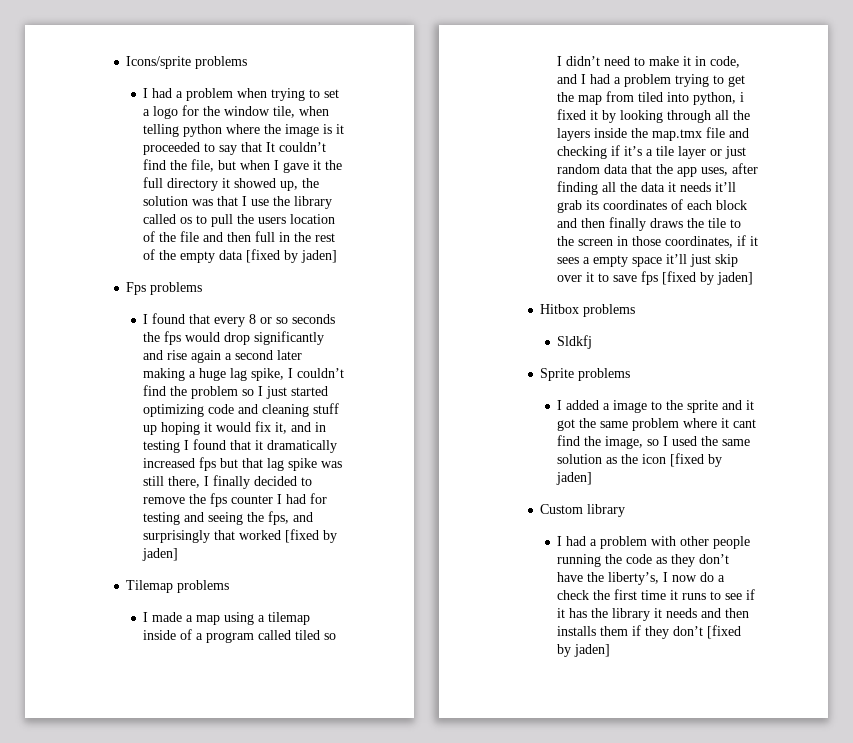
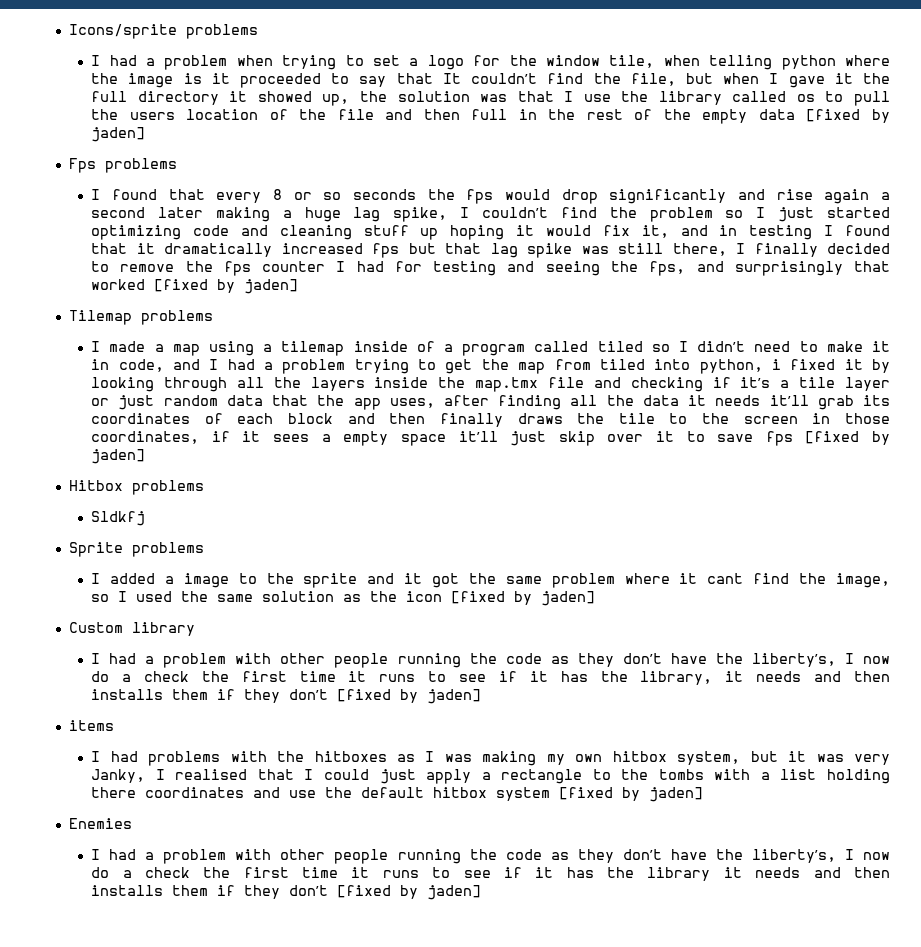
+ I had a problem with other people running the code as they don’t have the liberty’s, I now do a check the first time it runs to see if it has the library, it needs and then installs them if they don’t [fixed by jaden]
+ items
+ I had problems with the hitboxes as I was making my own hitbox system, but it was very Janky, I realised that I could just apply a rectangle to the tombs with a list holding there coordinates and use the default hitbox system [fixed by jaden]
+ Enemies

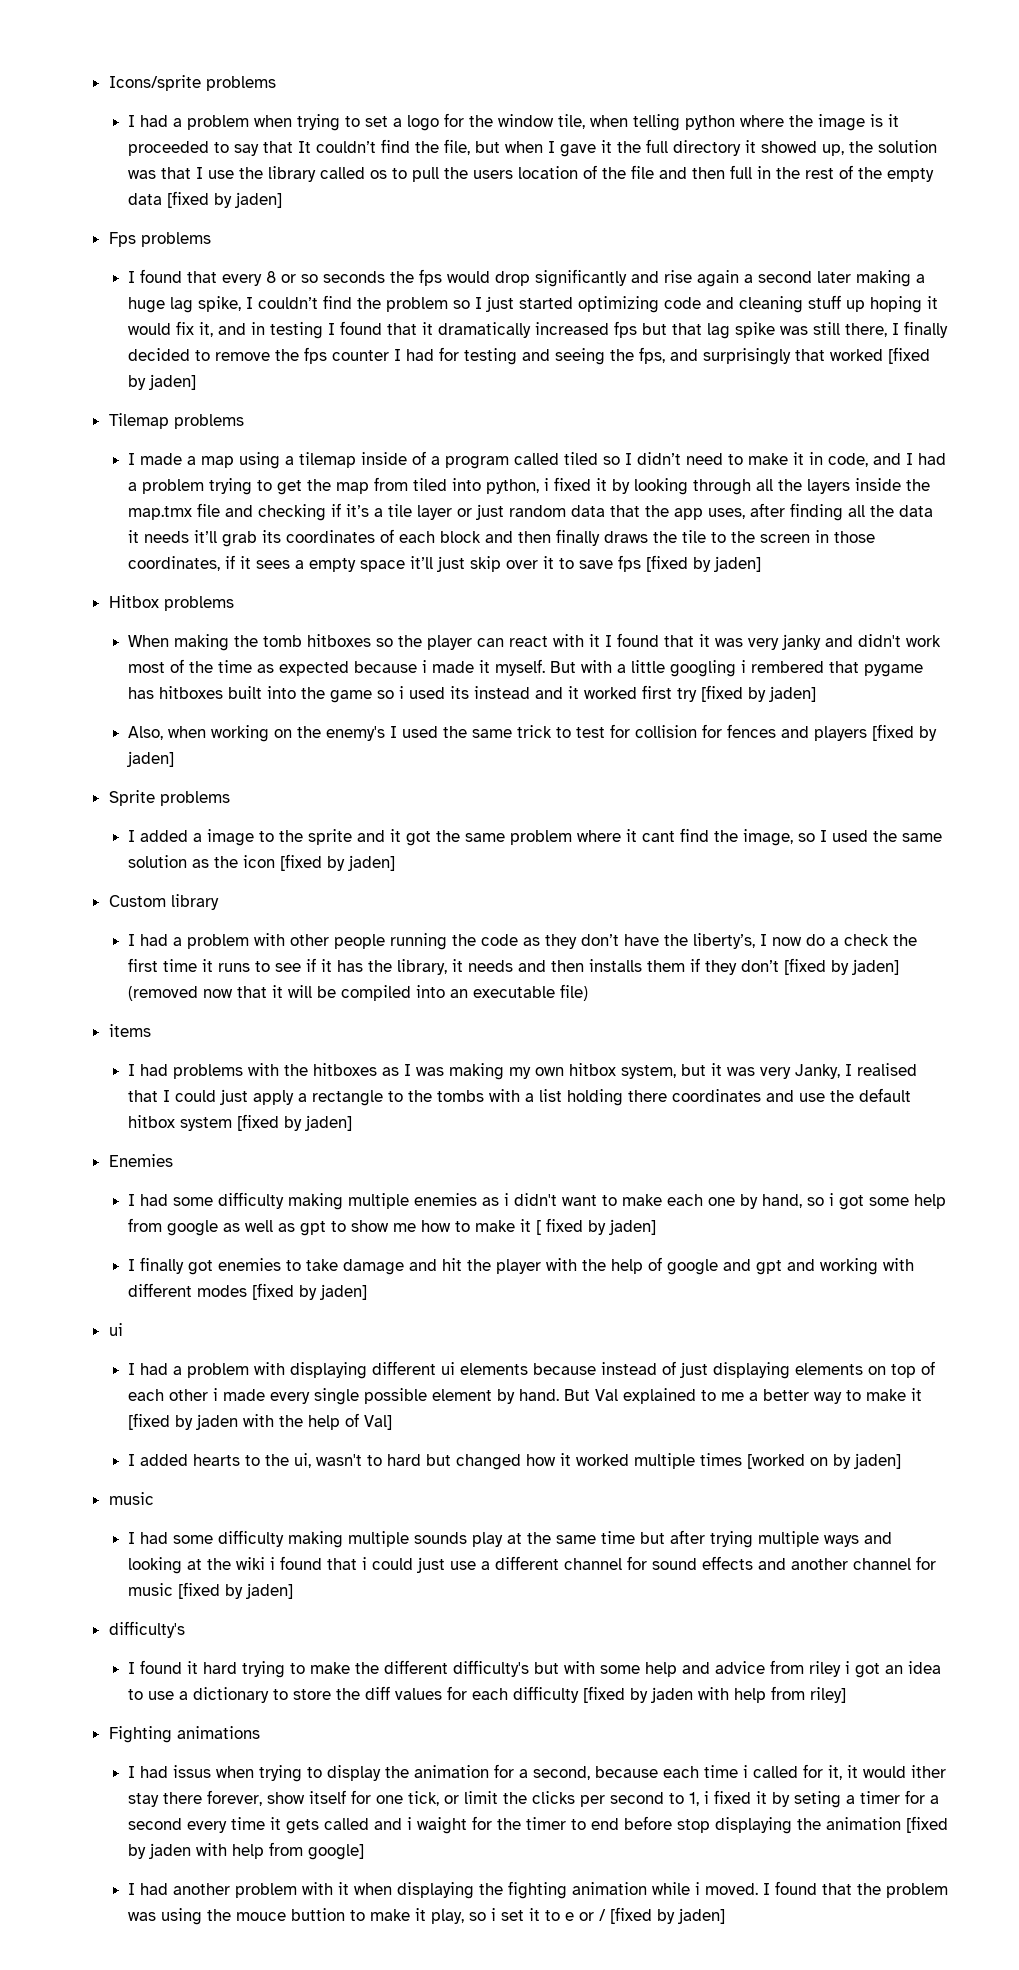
- Sldkfj
+ When making the tomb hitboxes so the player can react with it I found that it was very janky and didn't work most of the time as expected because i made it myself. But with a little googling i rembered that pygame has hitboxes built into the game so i used its instead and it worked first try [fixed by jaden]
+ Also, when working on the enemy's I used the same trick to test for collision for fences and players [fixed by jaden]
- I had a problem with other people running the code as they don’t have the liberty’s, I now do a check the first time it runs to see if it has the library, it needs and then installs them if they don’t [fixed by jaden]
+ I had a problem with other people running the code as they don’t have the liberty’s, I now do a check the first time it runs to see if it has the library, it needs and then installs them if they don’t [fixed by jaden] (removed now that it will be compiled into an executable file)
- I had a problem with other people running the code as they don’t have the liberty’s, I now do a check the first time it runs to see if it has the library it needs and then installs them if they don’t [fixed by jaden]
+ I had some difficulty making multiple enemies as i didn't want to make each one by hand, so i got some help from google as well as gpt to show me how to make it [ fixed by jaden]
+ I finally got enemies to take damage and hit the player with the help of google and gpt and working with different modes [fixed by jaden]
+ ui
+ I had a problem with displaying different ui elements because instead of just displaying elements on top of each other i made every single possible element by hand. But Val explained to me a better way to make it [fixed by jaden with the help of Val]
+ I added hearts to the ui, wasn't to hard but changed how it worked multiple times [worked on by jaden]
+ music
+ I had some difficulty making multiple sounds play at the same time but after trying multiple ways and looking at the wiki i found that i could just use a different channel for sound effects and another channel for music [fixed by jaden]
+ difficulty's
+ I found it hard trying to make the different difficulty's but with some help and advice from riley i got an idea to use a dictionary to store the diff values for each difficulty [fixed by jaden with help from riley]
+ Fighting animations
+ I had issus when trying to display the animation for a second, because each time i called for it, it would ither stay there forever, show itself for one tick, or limit the clicks per second to 1, i fixed it by seting a timer for a second every time it gets called and i waight for the timer to end before stop displaying the animation [fixed by jaden with help from google]
+ I had another problem with it when displaying the fighting animation while i moved. I found that the problem was using the mouce buttion to make it play, so i set it to e or / [fixed by jaden]

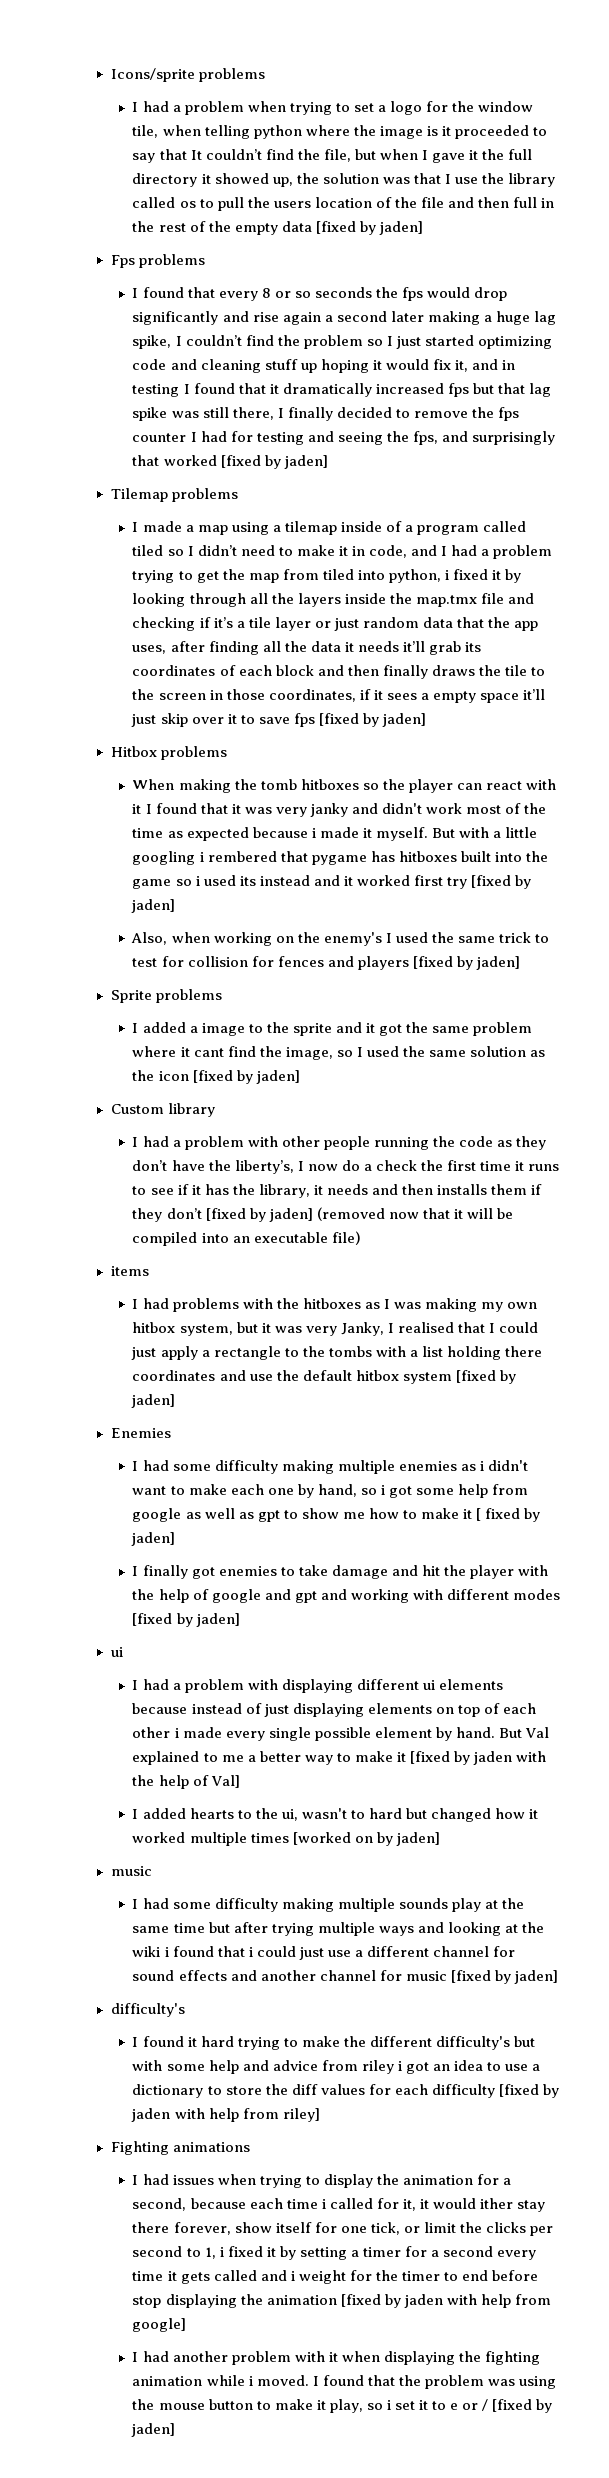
- I had issus when trying to display the animation for a second, because each time i called for it, it would ither stay there forever, show itself for one tick, or limit the clicks per second to 1, i fixed it by seting a timer for a second every time it gets called and i waight for the timer to end before stop displaying the animation [fixed by jaden with help from google]
+ I had issues when trying to display the animation for a second, because each time i called for it, it would ither stay there forever, show itself for one tick, or limit the clicks per second to 1, i fixed it by setting a timer for a second every time it gets called and i weight for the timer to end before stop displaying the animation [fixed by jaden with help from google]
- I found that the problem was using the mouce buttion to make it play, so i set it to e or / [fixed by jaden]
+ I found that the problem was using the mouse button to make it play, so i set it to e or / [fixed by jaden]

